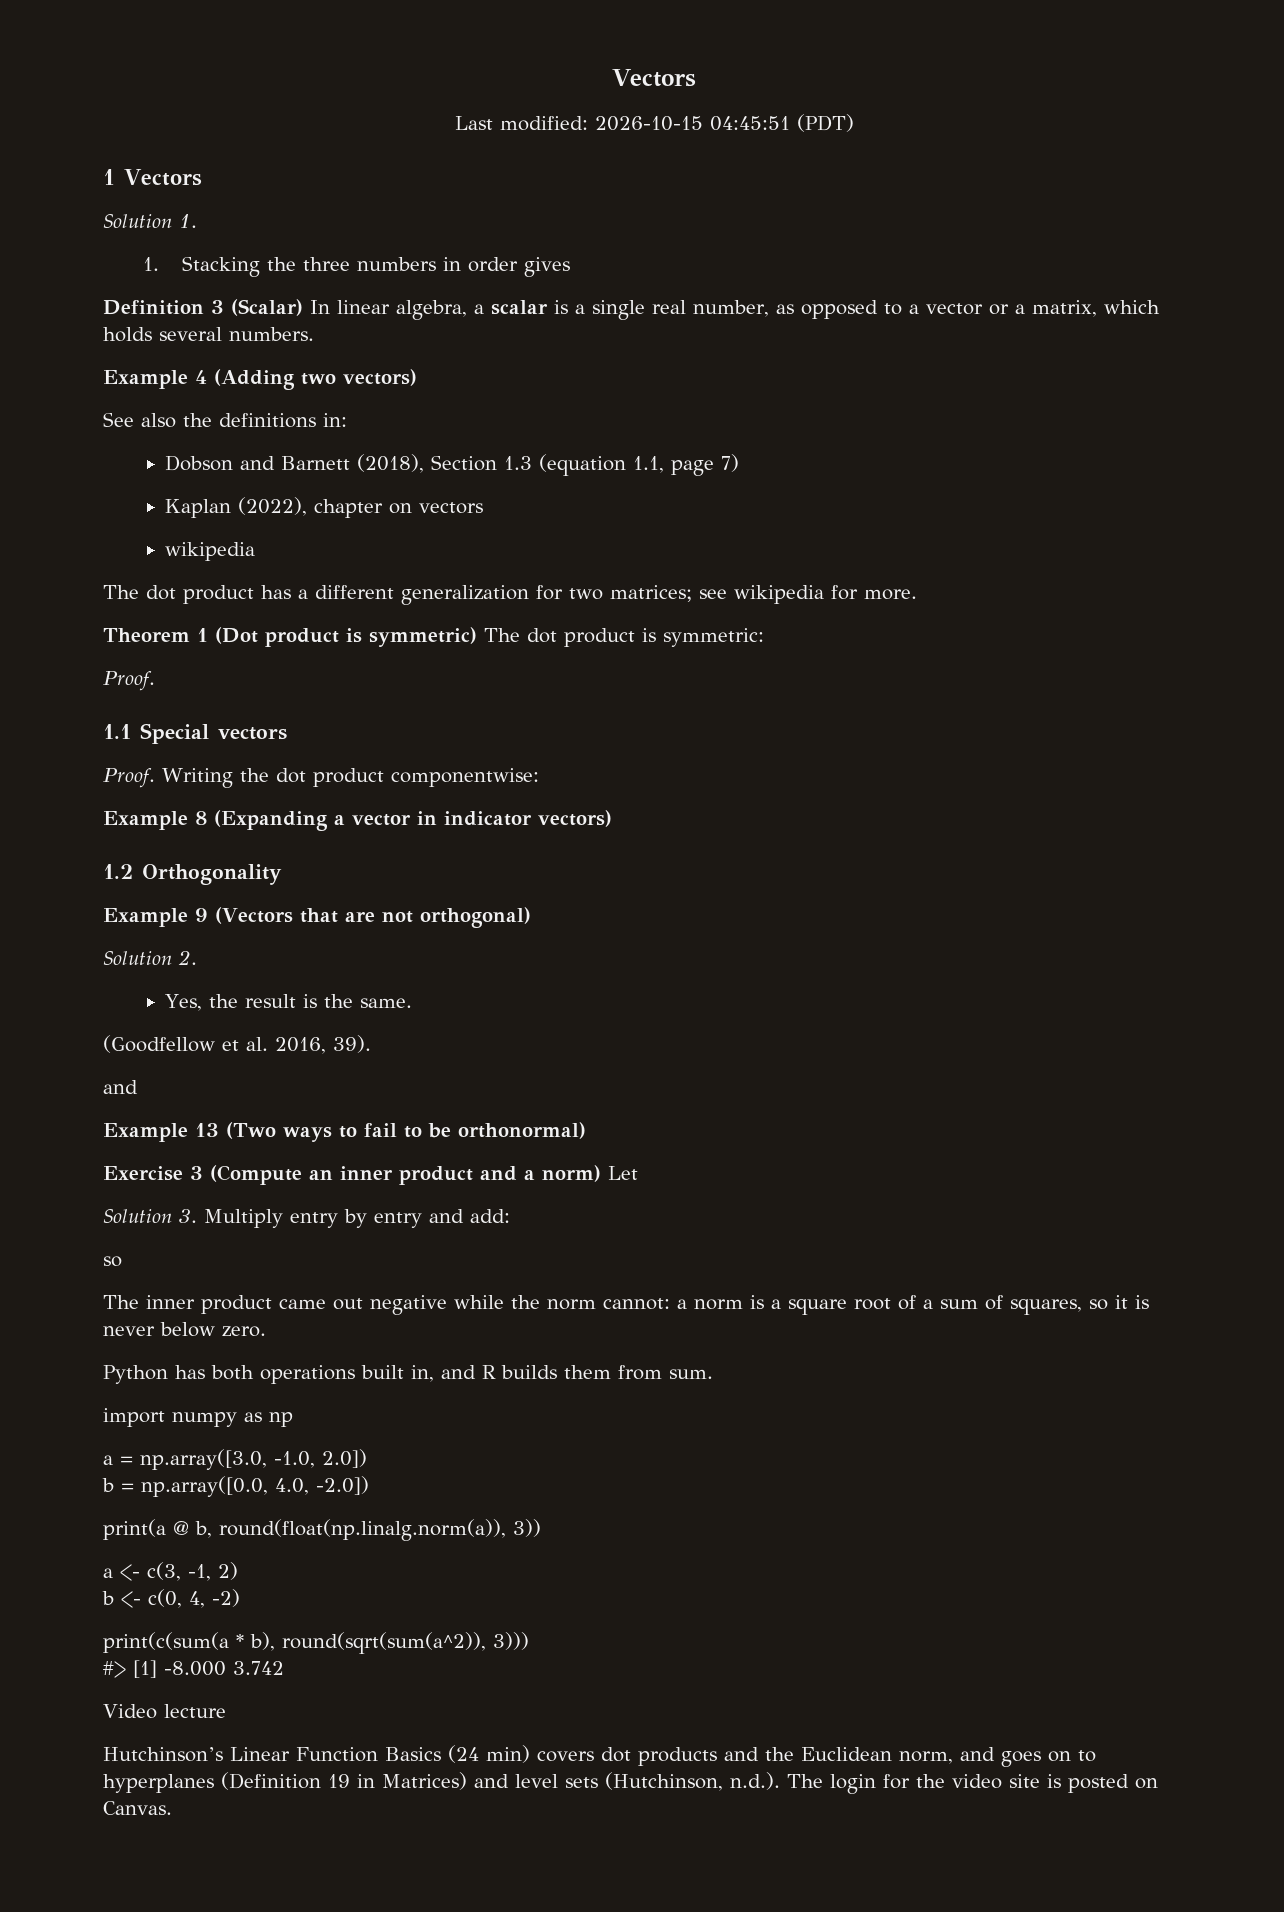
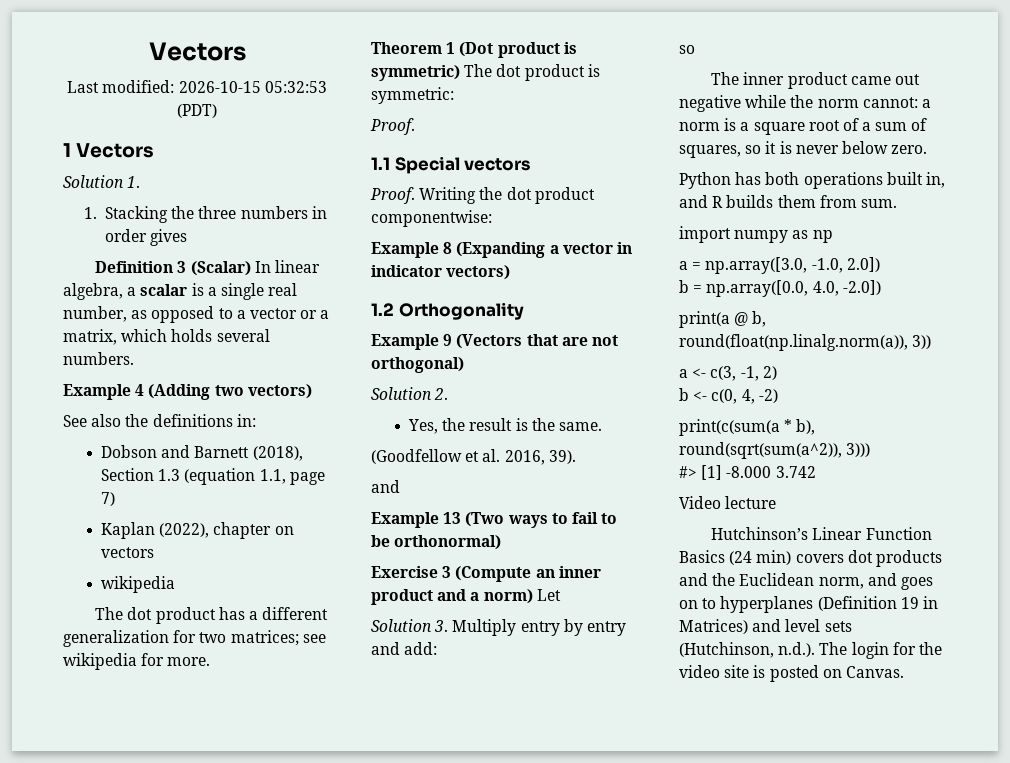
- Last modified: 2026-10-15 04:45:51 (PDT)
+ Last modified: 2026-10-15 05:32:53 (PDT)

